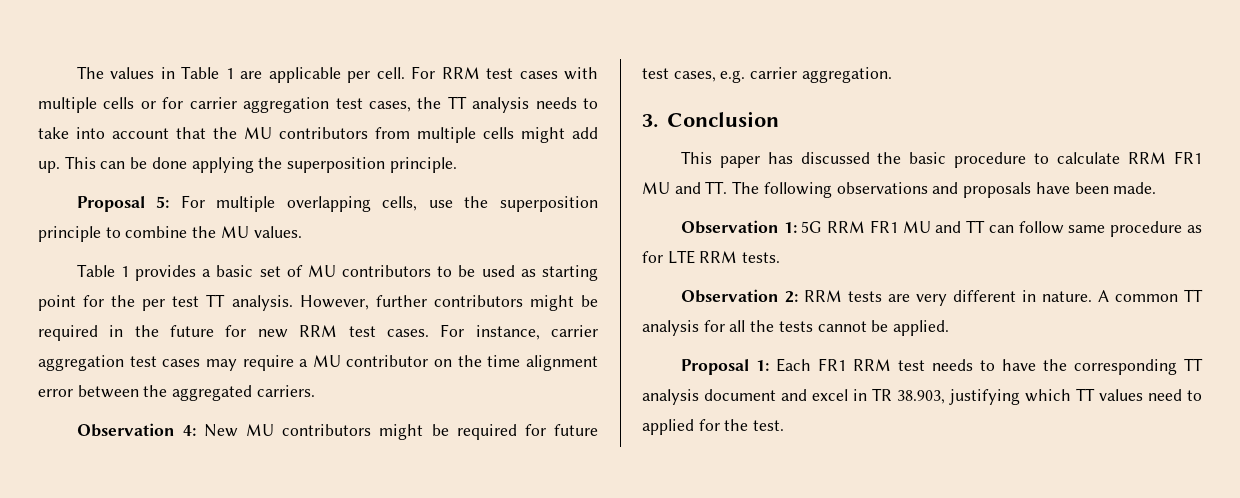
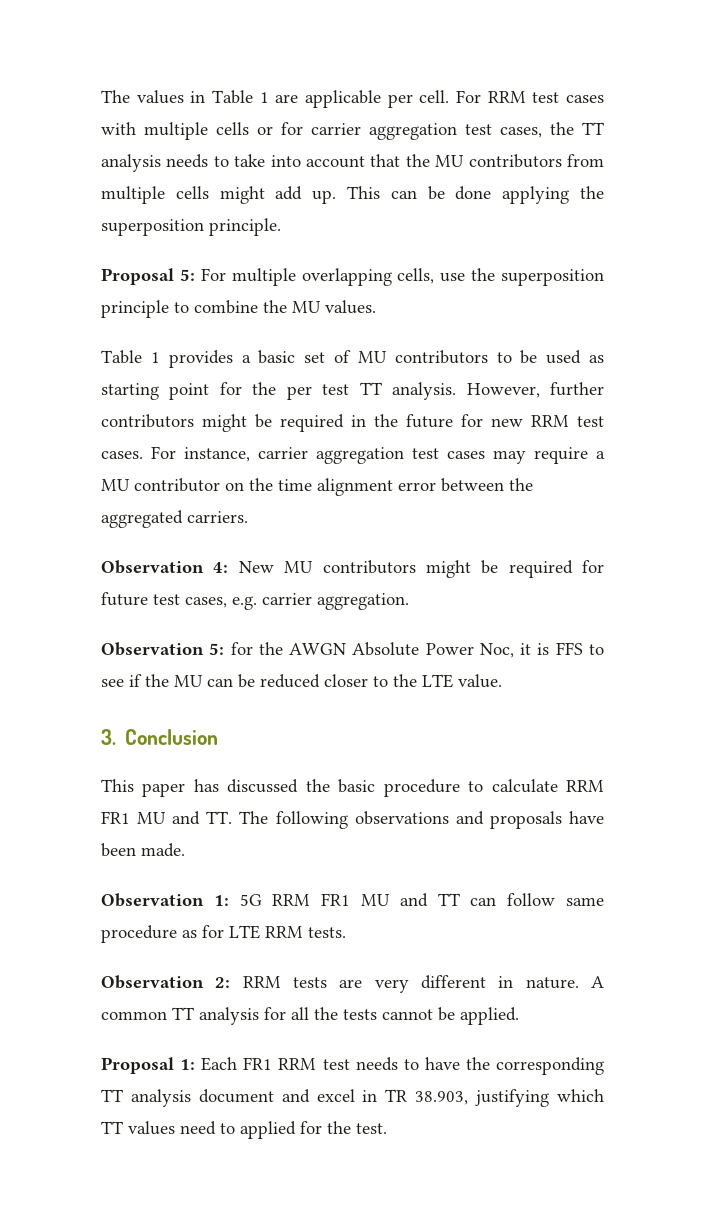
+ Observation 5: for the AWGN Absolute Power Noc, it is FFS to see if the MU can be reduced closer to the LTE value.

